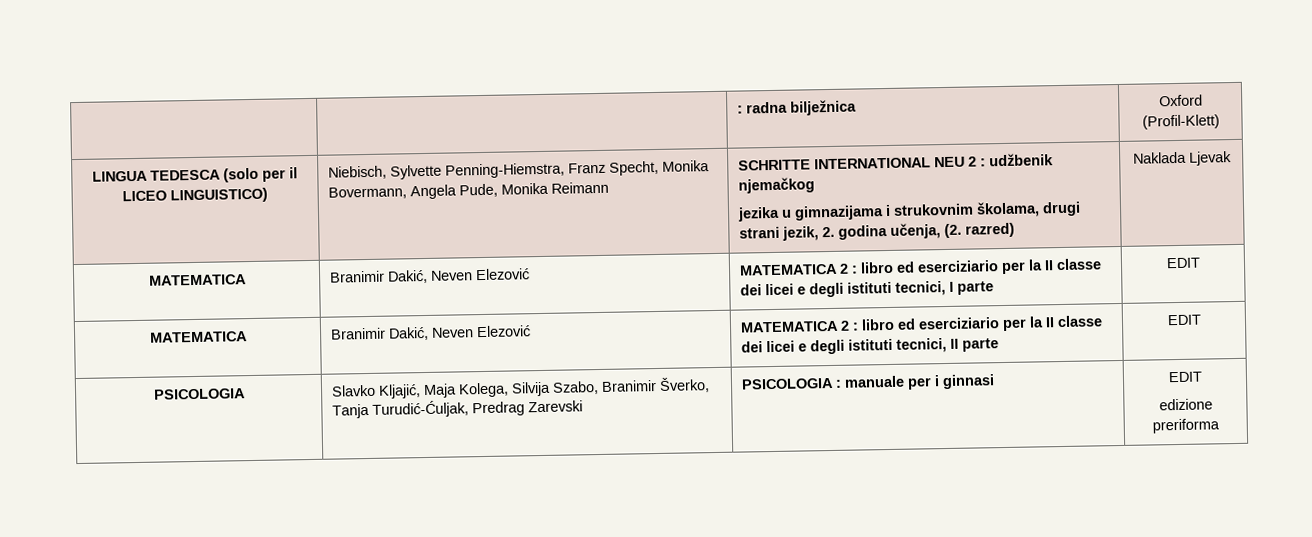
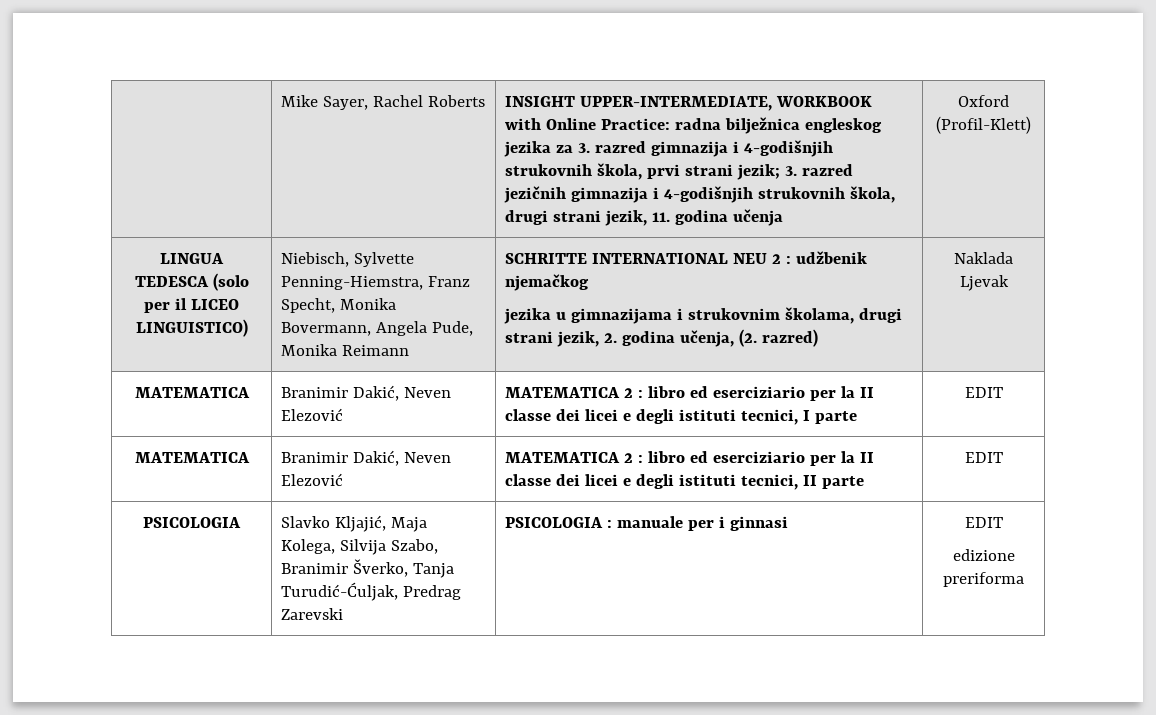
- : radna bilježnica
+ Mike Sayer, Rachel Roberts | INSIGHT UPPER-INTERMEDIATE, WORKBOOK with Online Practice: radna bilježnica engleskog jezika za 3. razred gimnazija i 4-godišnjih strukovnih škola, prvi strani jezik; 3. razred jezičnih gimnazija i 4-godišnjih strukovnih škola, drugi strani jezik, 11. godina učenja

